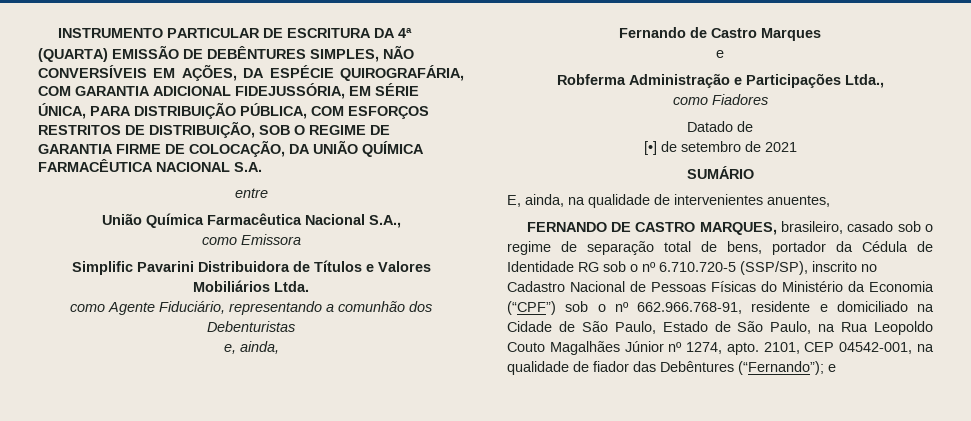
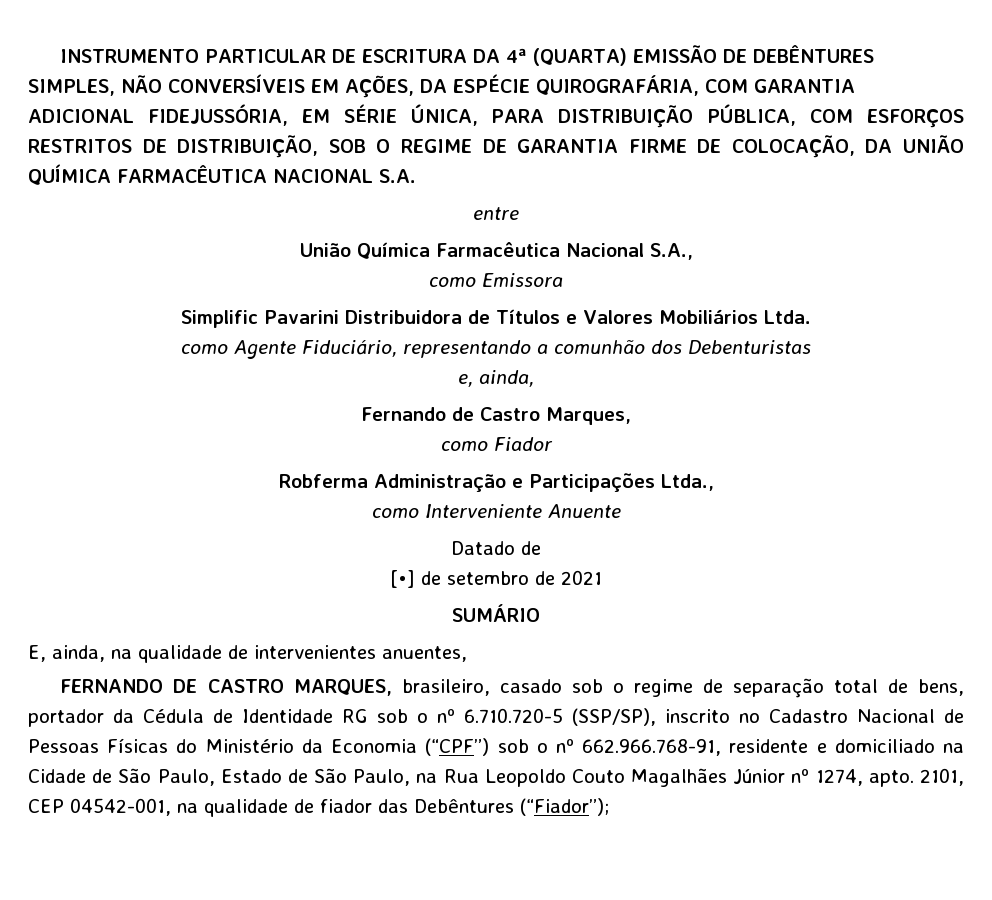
- Fernando de Castro Marques
- e
+ Fernando de Castro Marques,
+ como Fiador
- como Fiadores
+ como Interveniente Anuente
- 2101, CEP 04542-001, na qualidade de fiador das Debêntures (“Fernando”); e
+ 2101, CEP 04542-001, na qualidade de fiador das Debêntures (“Fiador”);

